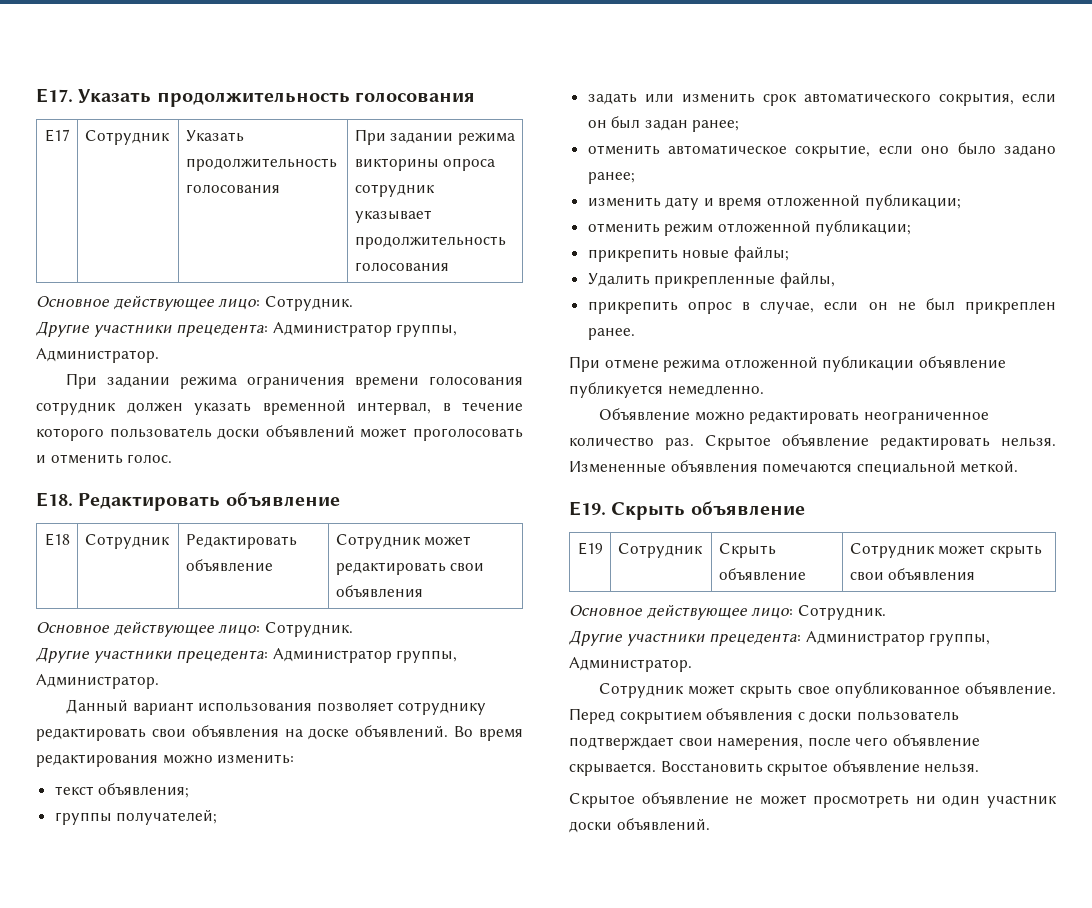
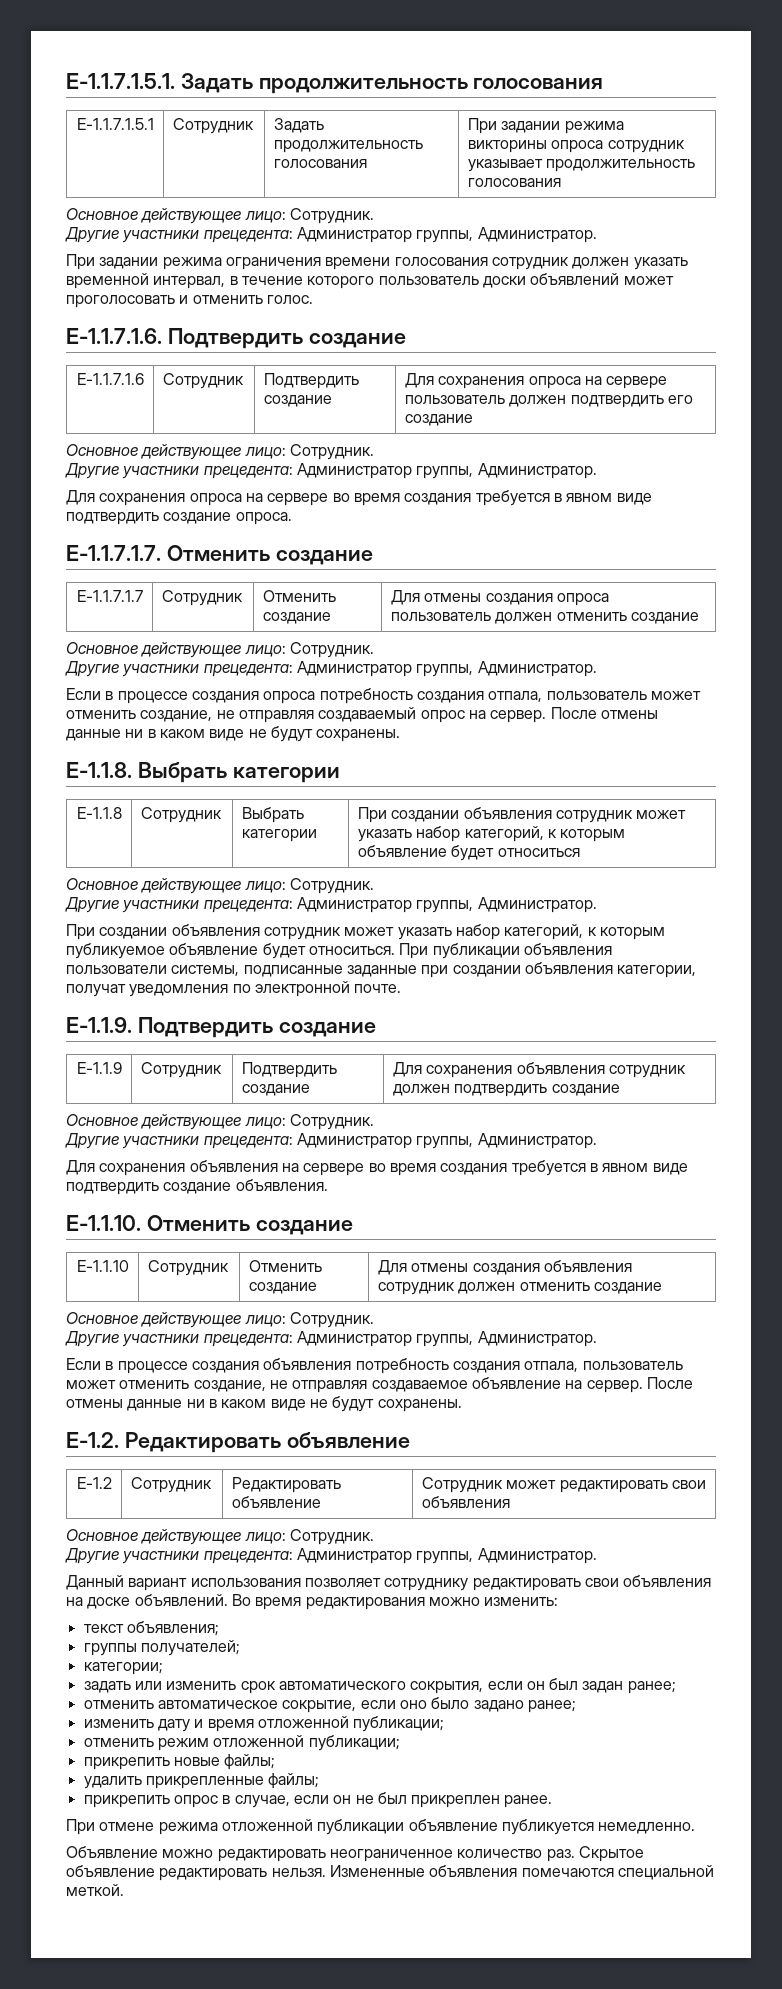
- E17. Указать продолжительность голосования
- E17 | Сотрудник | Указать продолжительность голосования | При задании режима викторины опроса сотрудник указывает продолжительность голосования
+ E-1.1.7.1.5.1. Задать продолжительность голосования
+ E-1.1.7.1.5.1 | Сотрудник | Задать продолжительность голосования | При задании режима викторины опроса сотрудник указывает продолжительность голосования
- E18. Редактировать объявление
+ E-1.1.7.1.6. Подтвердить создание
+ E-1.1.7.1.6 | Сотрудник | Подтвердить создание | Для сохранения опроса на сервере пользователь должен подтвердить его создание
+ Основное действующее лицо: Сотрудник.
+ Другие участники прецедента: Администратор группы, Администратор.
+ Для сохранения опроса на сервере во время создания требуется в явном виде подтвердить создание опроса.
+ E-1.1.7.1.7. Отменить создание
+ E-1.1.7.1.7 | Сотрудник | Отменить создание | Для отмены создания опроса пользователь должен отменить создание
+ Основное действующее лицо: Сотрудник.
+ Другие участники прецедента: Администратор группы, Администратор.
+ Если в процессе создания опроса потребность создания отпала, пользователь может отменить создание, не отправляя создаваемый опрос на сервер. После отмены данные ни в каком виде не будут сохранены.
+ E-1.1.8. Выбрать категории
+ E-1.1.8 | Сотрудник | Выбрать категории | При создании объявления сотрудник может указать набор категорий, к которым объявление будет относиться
+ Основное действующее лицо: Сотрудник.
+ Другие участники прецедента: Администратор группы, Администратор.
+ При создании объявления сотрудник может указать набор категорий, к которым публикуемое объявление будет относиться. При публикации объявления пользователи системы, подписанные заданные при создании объявления категории, получат уведомления по электронной почте.
+ E-1.1.9. Подтвердить создание
+ E-1.1.9 | Сотрудник | Подтвердить создание | Для сохранения объявления сотрудник должен подтвердить создание
+ Основное действующее лицо: Сотрудник.
+ Другие участники прецедента: Администратор группы, Администратор.
+ Для сохранения объявления на сервере во время создания требуется в явном виде подтвердить создание объявления.
+ E-1.1.10. Отменить создание
+ E-1.1.10 | Сотрудник | Отменить создание | Для отмены создания объявления сотрудник должен отменить создание
+ Основное действующее лицо: Сотрудник.
+ Другие участники прецедента: Администратор группы, Администратор.
+ Если в процессе создания объявления потребность создания отпала, пользователь может отменить создание, не отправляя создаваемое объявление на сервер. После отмены данные ни в каком виде не будут сохранены.
+ E-1.2. Редактировать объявление
- E18 | Сотрудник | Редактировать объявление | Сотрудник может редактировать свои объявления
+ E-1.2 | Сотрудник | Редактировать объявление | Сотрудник может редактировать свои объявления
+ категории;
- Удалить прикрепленные файлы,
+ удалить прикрепленные файлы;
- E19. Скрыть объявление
- E19 | Сотрудник | Скрыть объявление | Сотрудник может скрыть свои объявления
- Основное действующее лицо: Сотрудник.
- Другие участники прецедента: Администратор группы, Администратор.
- Сотрудник может скрыть свое опубликованное объявление. Перед сокрытием объявления с доски пользователь подтверждает свои намерения, после чего объявление скрывается. Восстановить скрытое объявление нельзя.
- Скрытое объявление не может просмотреть ни один участник доски объявлений.

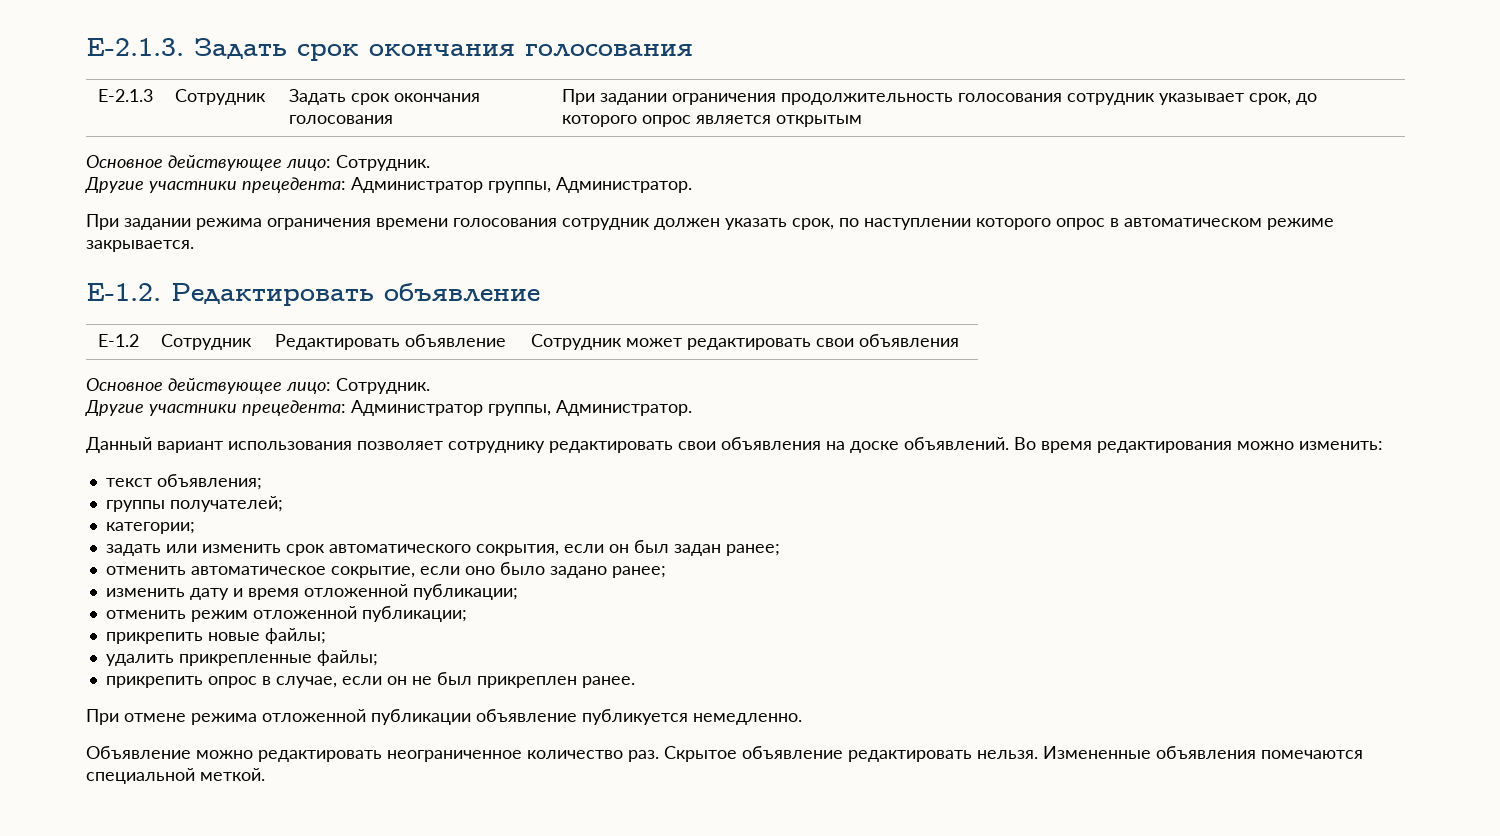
- E-1.1.7.1.5.1. Задать продолжительность голосования
- E-1.1.7.1.5.1 | Сотрудник | Задать продолжительность голосования | При задании режима викторины опроса сотрудник указывает продолжительность голосования
+ E-2.1.3. Задать срок окончания голосования
+ E-2.1.3 | Сотрудник | Задать срок окончания голосования | При задании ограничения продолжительность голосования сотрудник указывает срок, до которого опрос является открытым
- При задании режима ограничения времени голосования сотрудник должен указать временной интервал, в течение которого пользователь доски объявлений может проголосовать и отменить голос.
- E-1.1.7.1.6. Подтвердить создание
- E-1.1.7.1.6 | Сотрудник | Подтвердить создание | Для сохранения опроса на сервере пользователь должен подтвердить его создание
- Основное действующее лицо: Сотрудник.
- Другие участники прецедента: Администратор группы, Администратор.
- Для сохранения опроса на сервере во время создания требуется в явном виде подтвердить создание опроса.
- E-1.1.7.1.7. Отменить создание
- E-1.1.7.1.7 | Сотрудник | Отменить создание | Для отмены создания опроса пользователь должен отменить создание
- Основное действующее лицо: Сотрудник.
- Другие участники прецедента: Администратор группы, Администратор.
- Если в процессе создания опроса потребность создания отпала, пользователь может отменить создание, не отправляя создаваемый опрос на сервер. После отмены данные ни в каком виде не будут сохранены.
- E-1.1.8. Выбрать категории
- E-1.1.8 | Сотрудник | Выбрать категории | При создании объявления сотрудник может указать набор категорий, к которым объявление будет относиться
- Основное действующее лицо: Сотрудник.
- Другие участники прецедента: Администратор группы, Администратор.
- При создании объявления сотрудник может указать набор категорий, к которым публикуемое объявление будет относиться. При публикации объявления пользователи системы, подписанные заданные при создании объявления категории, получат уведомления по электронной почте.
- E-1.1.9. Подтвердить создание
- E-1.1.9 | Сотрудник | Подтвердить создание | Для сохранения объявления сотрудник должен подтвердить создание
- Основное действующее лицо: Сотрудник.
- Другие участники прецедента: Администратор группы, Администратор.
- Для сохранения объявления на сервере во время создания требуется в явном виде подтвердить создание объявления.
- E-1.1.10. Отменить создание
- E-1.1.10 | Сотрудник | Отменить создание | Для отмены создания объявления сотрудник должен отменить создание
- Основное действующее лицо: Сотрудник.
- Другие участники прецедента: Администратор группы, Администратор.
- Если в процессе создания объявления потребность создания отпала, пользователь может отменить создание, не отправляя создаваемое объявление на сервер. После отмены данные ни в каком виде не будут сохранены.
+ При задании режима ограничения времени голосования сотрудник должен указать срок, по наступлении которого опрос в автоматическом режиме закрывается.

